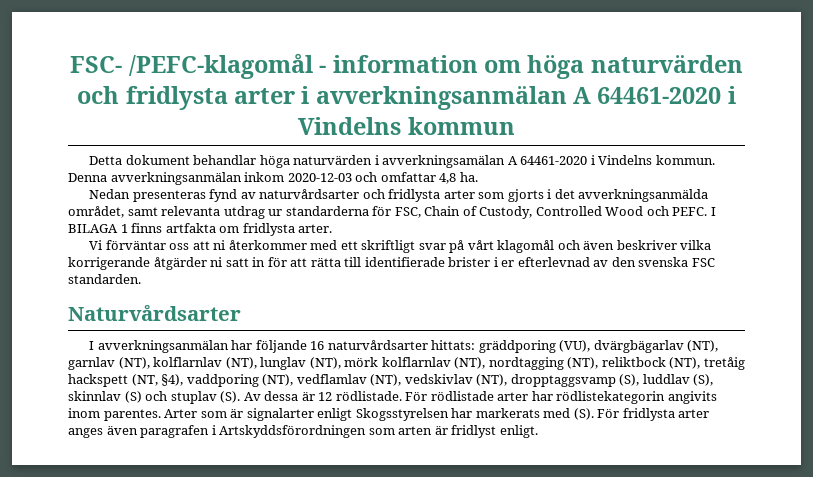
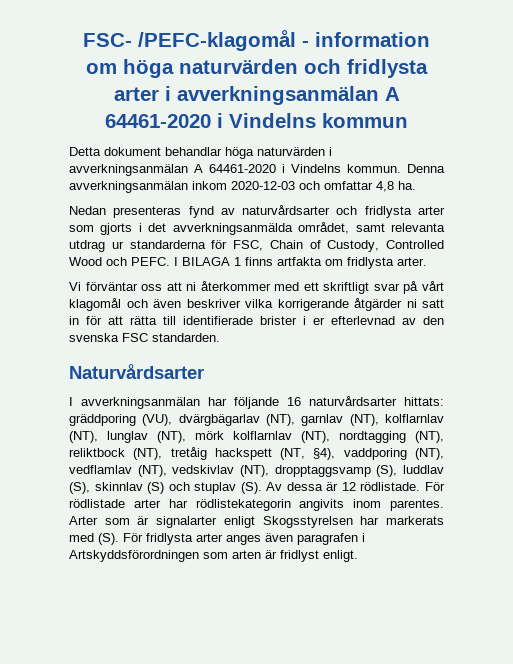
- Detta dokument behandlar höga naturvärden i avverkningsamälan A 64461-2020 i Vindelns kommun.
+ Detta dokument behandlar höga naturvärden i avverkningsanmälan A 64461-2020 i Vindelns kommun.

